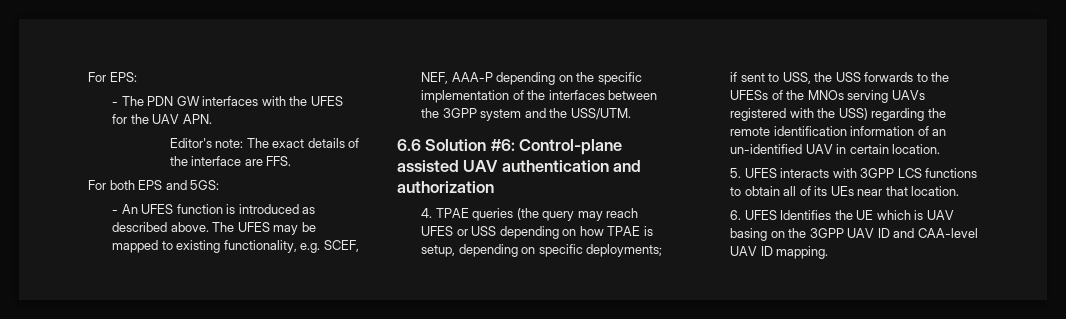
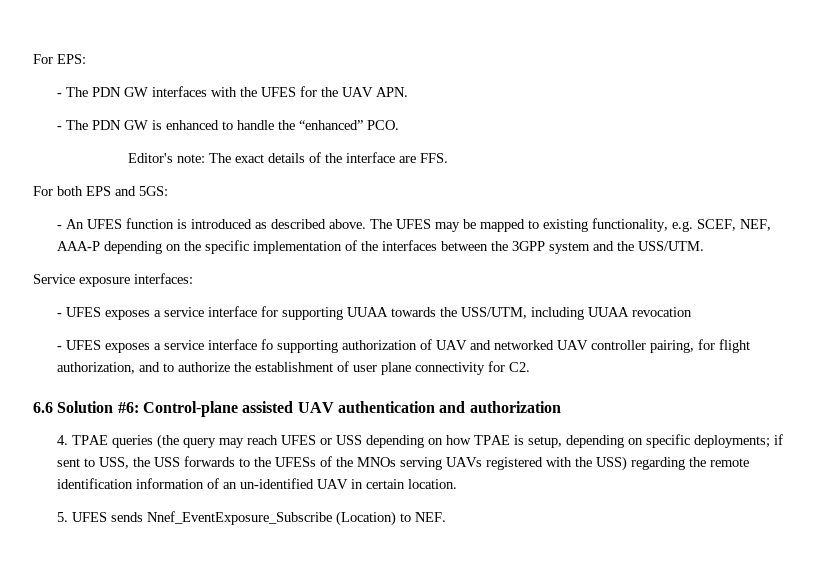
+ - The PDN GW is enhanced to handle the “enhanced” PCO.
+ Service exposure interfaces:
+ - UFES exposes a service interface for supporting UUAA towards the USS/UTM, including UUAA revocation
+ - UFES exposes a service interface fo supporting authorization of UAV and networked UAV controller pairing, for flight authorization, and to authorize the establishment of user plane connectivity for C2.
- 5. UFES interacts with 3GPP LCS functions to obtain all of its UEs near that location.
- 6. UFES Identifies the UE which is UAV basing on the 3GPP UAV ID and CAA-level UAV ID mapping.
+ 5. UFES sends Nnef_EventExposure_Subscribe (Location) to NEF.

